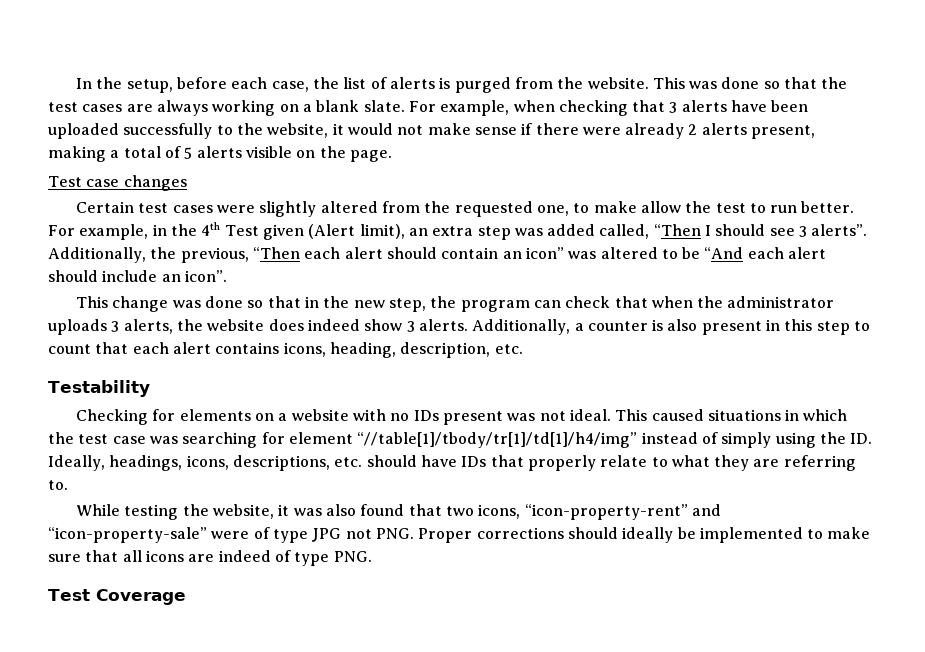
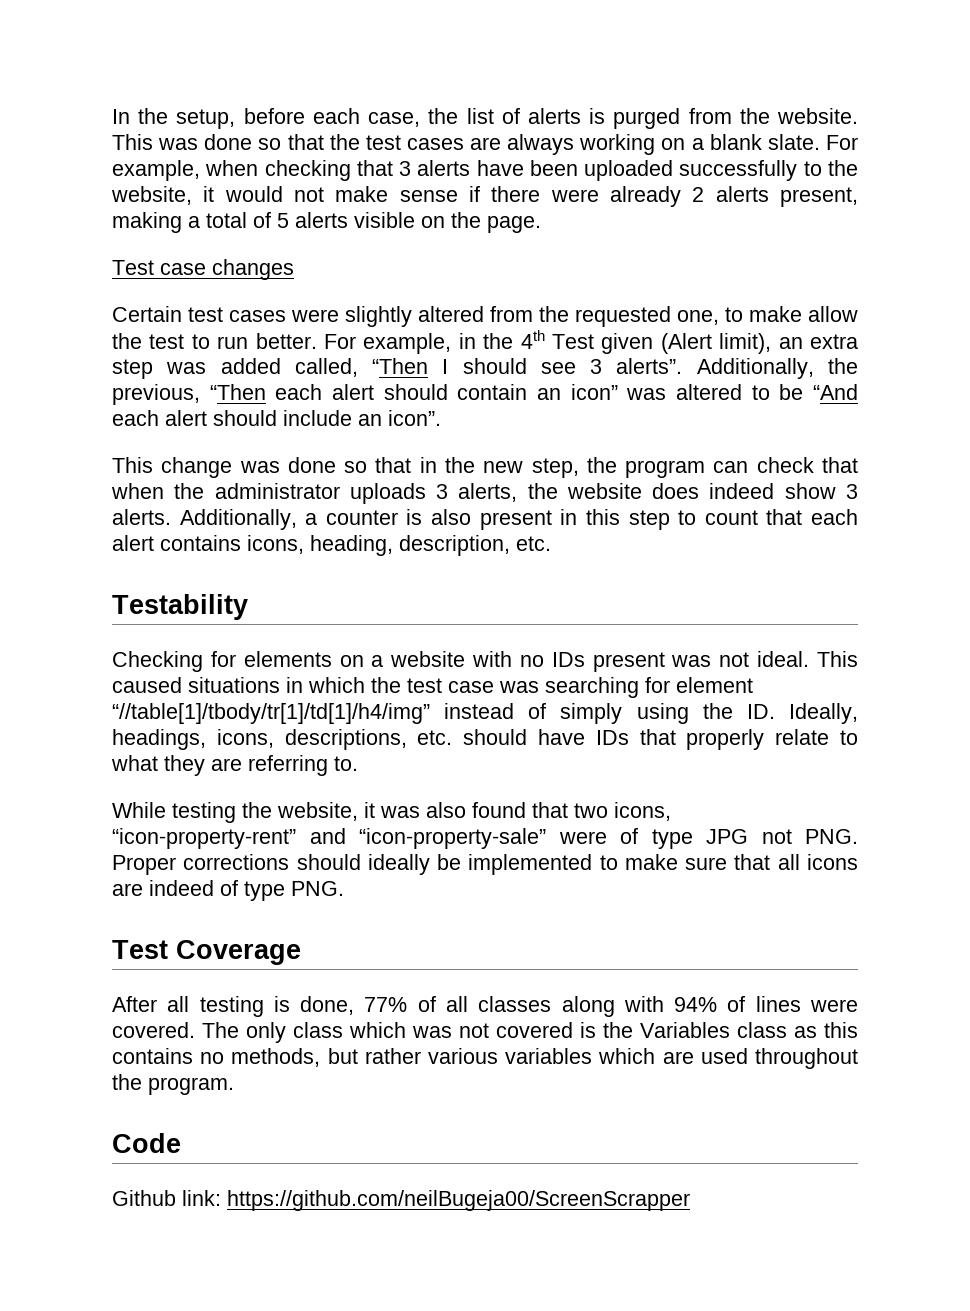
+ After all testing is done, 77% of all classes along with 94% of lines were covered. The only class which was not covered is the Variables class as this contains no methods, but rather various variables which are used throughout the program.
+ Code
+ Github link: https://github.com/neilBugeja00/ScreenScrapper

